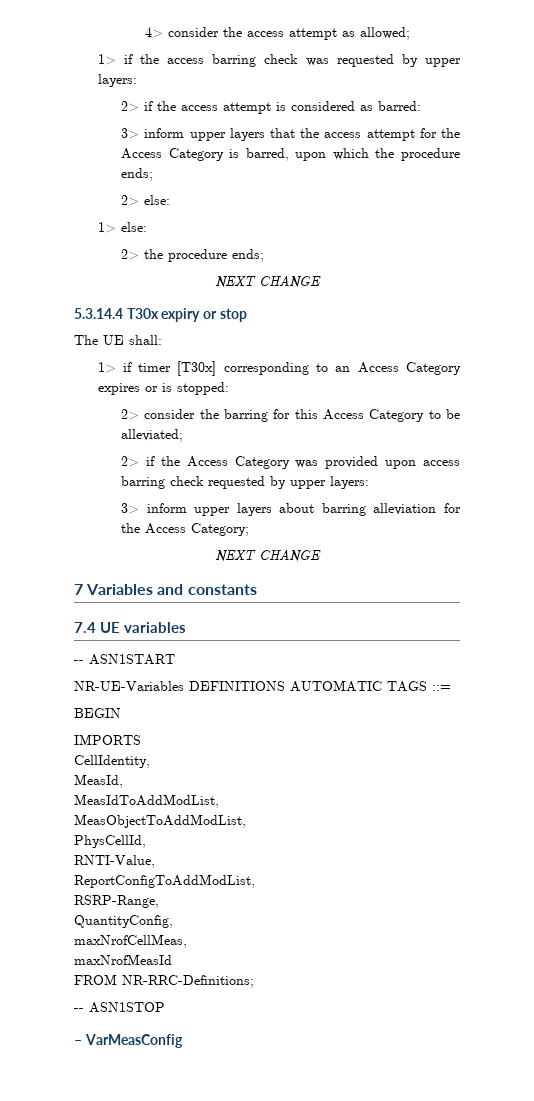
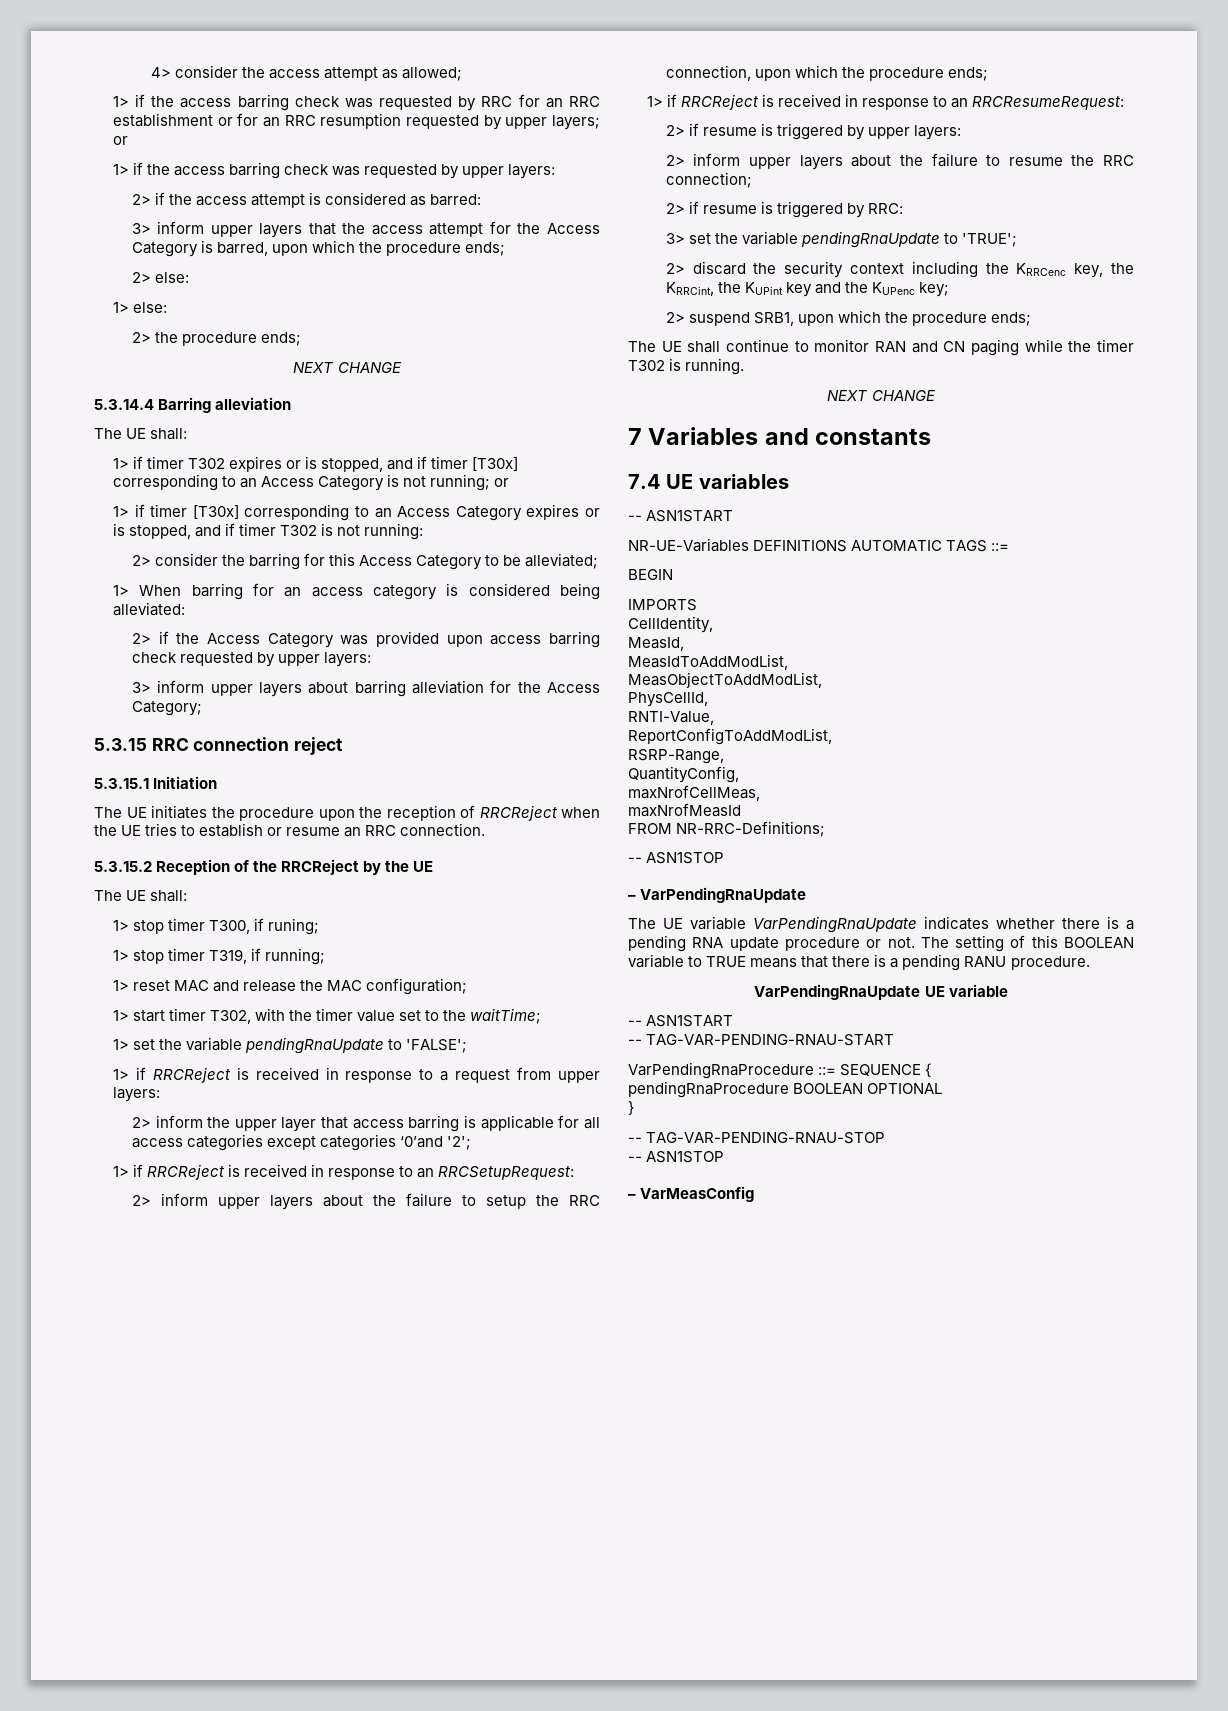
+ 1> if the access barring check was requested by RRC for an RRC establishment or for an RRC resumption requested by upper layers; or
- 5.3.14.4 T30x expiry or stop
+ 5.3.14.4 Barring alleviation
  The UE shall:
+ 1> if timer T302 expires or is stopped, and if timer [T30x] corresponding to an Access Category is not running; or
- 1> if timer [T30x] corresponding to an Access Category expires or is stopped:
+ 1> if timer [T30x] corresponding to an Access Category expires or is stopped, and if timer T302 is not running:
+ 1> When barring for an access category is considered being alleviated:
+ 5.3.15 RRC connection reject
+ 5.3.15.1 Initiation
+ The UE initiates the procedure upon the reception of RRCReject when the UE tries to establish or resume an RRC connection.
+ 5.3.15.2 Reception of the RRCReject by the UE
+ The UE shall:
+ 1> stop timer T300, if runing;
+ 1> stop timer T319, if running;
+ 1> reset MAC and release the MAC configuration;
+ 1> start timer T302, with the timer value set to the waitTime;
+ 1> set the variable pendingRnaUpdate to 'FALSE';
+ 1> if RRCReject is received in response to a request from upper layers:
+ 2> inform the upper layer that access barring is applicable for all access categories except categories ‘0’and '2';
+ 1> if RRCReject is received in response to an RRCSetupRequest:
+ 2> inform upper layers about the failure to setup the RRC connection, upon which the procedure ends;
+ 1> if RRCReject is received in response to an RRCResumeRequest:
+ 2> if resume is triggered by upper layers:
+ 2> inform upper layers about the failure to resume the RRC connection;
+ 2> if resume is triggered by RRC:
+ 3> set the variable pendingRnaUpdate to 'TRUE';
+ 2> discard the security context including the KRRCenc key, the KRRCint, the KUPint key and the KUPenc key;
+ 2> suspend SRB1, upon which the procedure ends;
+ The UE shall continue to monitor RAN and CN paging while the timer T302 is running.
+ – VarPendingRnaUpdate
+ The UE variable VarPendingRnaUpdate indicates whether there is a pending RNA update procedure or not. The setting of this BOOLEAN variable to TRUE means that there is a pending RANU procedure.
+ VarPendingRnaUpdate UE variable
+ -- ASN1START
+ -- TAG-VAR-PENDING-RNAU-START
+ VarPendingRnaProcedure ::= SEQUENCE {
+ pendingRnaProcedure BOOLEAN OPTIONAL
+ }
+ -- TAG-VAR-PENDING-RNAU-STOP
+ -- ASN1STOP

